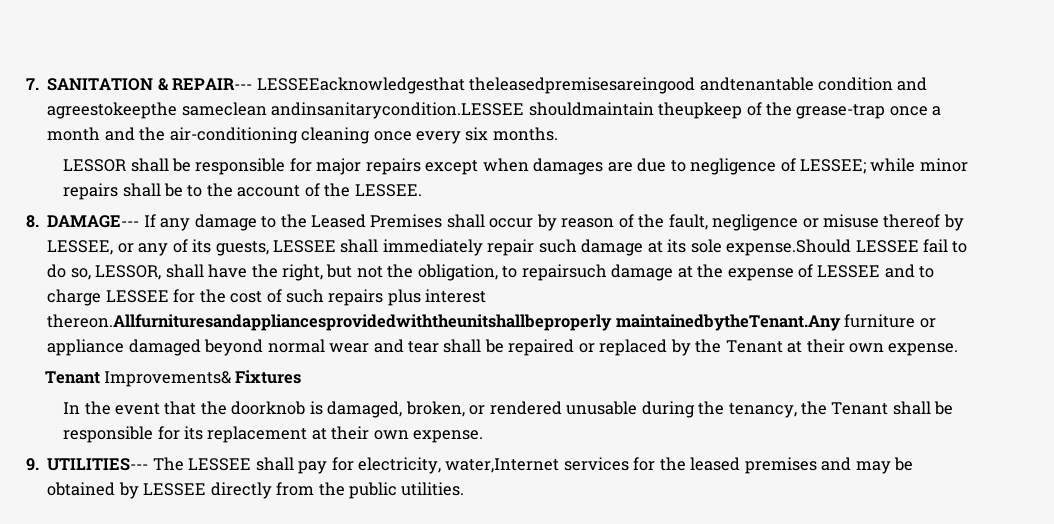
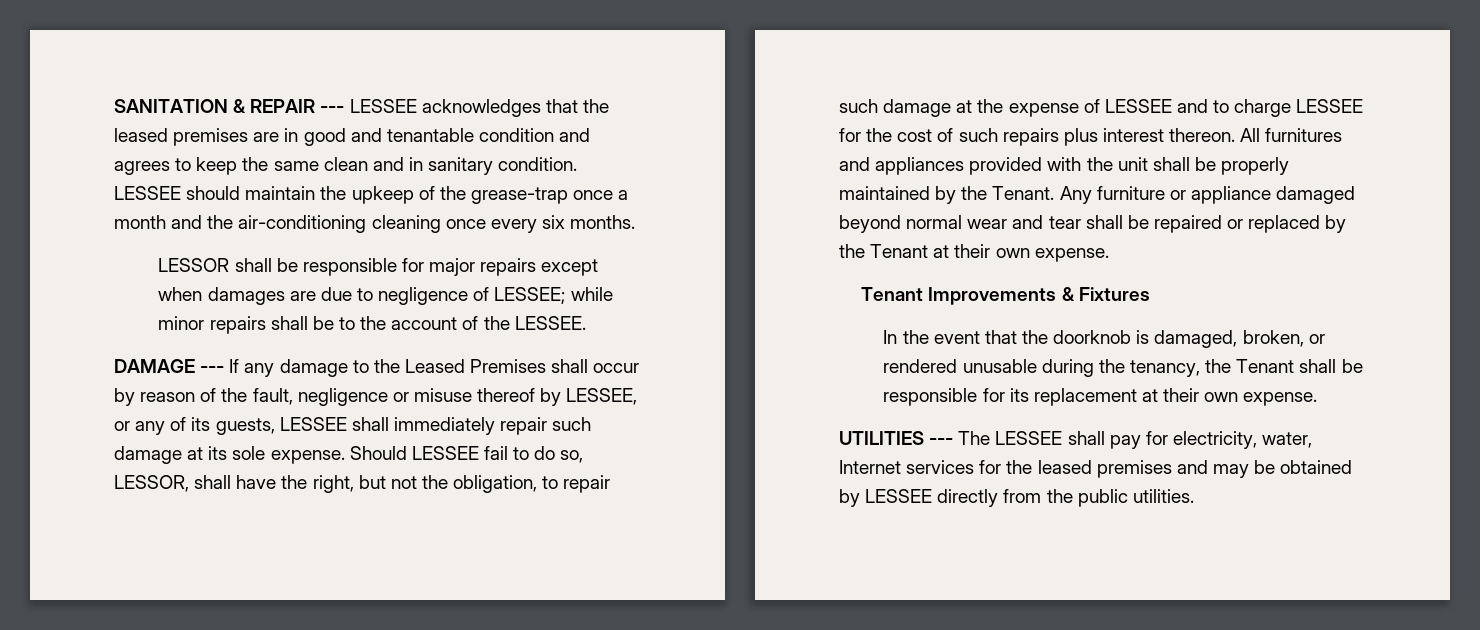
- 7. SANITATION & REPAIR--- LESSEEacknowledgesthat theleasedpremisesareingood andtenantable condition and agreestokeepthe sameclean andinsanitarycondition.LESSEE shouldmaintain theupkeep of the grease-trap once a month and the air-conditioning cleaning once every six months.
+ SANITATION & REPAIR --- LESSEE acknowledges that the leased premises are in good and tenantable condition and agrees to keep the same clean and in sanitary condition. LESSEE should maintain the upkeep of the grease-trap once a month and the air-conditioning cleaning once every six months.
- 8. DAMAGE--- If any damage to the Leased Premises shall occur by reason of the fault, negligence or misuse thereof by LESSEE, or any of its guests, LESSEE shall immediately repair such damage at its sole expense.Should LESSEE fail to do so, LESSOR, shall have the right, but not the obligation, to repairsuch damage at the expense of LESSEE and to charge LESSEE for the cost of such repairs plus interest thereon.Allfurnituresandappliancesprovidedwiththeunitshallbeproperly maintainedbytheTenant.Any furniture or appliance damaged beyond normal wear and tear shall be repaired or replaced by the Tenant at their own expense.
+ DAMAGE --- If any damage to the Leased Premises shall occur by reason of the fault, negligence or misuse thereof by LESSEE, or any of its guests, LESSEE shall immediately repair such damage at its sole expense. Should LESSEE fail to do so, LESSOR, shall have the right, but not the obligation, to repair such damage at the expense of LESSEE and to charge LESSEE for the cost of such repairs plus interest thereon. All furnitures and appliances provided with the unit shall be properly maintained by the Tenant. Any furniture or appliance damaged beyond normal wear and tear shall be repaired or replaced by the Tenant at their own expense.
- Tenant Improvements& Fixtures
+ Tenant Improvements & Fixtures
- 9. UTILITIES--- The LESSEE shall pay for electricity, water,Internet services for the leased premises and may be obtained by LESSEE directly from the public utilities.
+ UTILITIES --- The LESSEE shall pay for electricity, water, Internet services for the leased premises and may be obtained by LESSEE directly from the public utilities.

